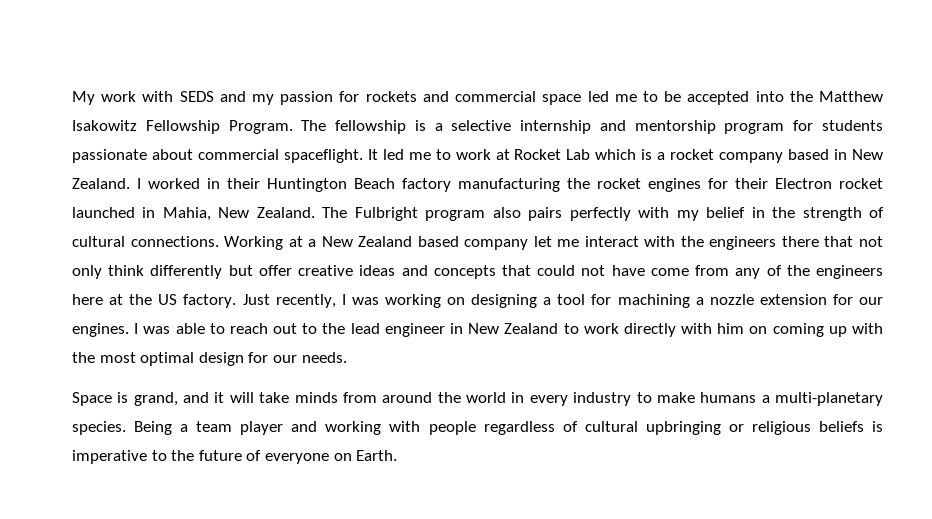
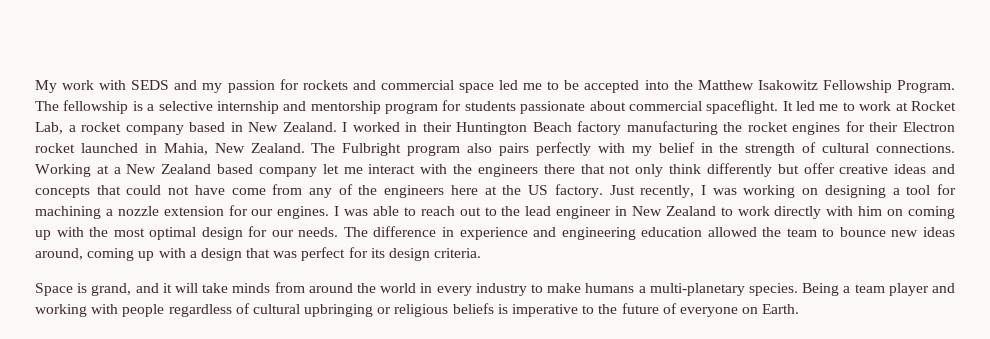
- It led me to work at Rocket Lab which is a rocket company based in New Zealand.
+ It led me to work at Rocket Lab, a rocket company based in New Zealand.
+ The difference in experience and engineering education allowed the team to bounce new ideas around, coming up with a design that was perfect for its design criteria.

